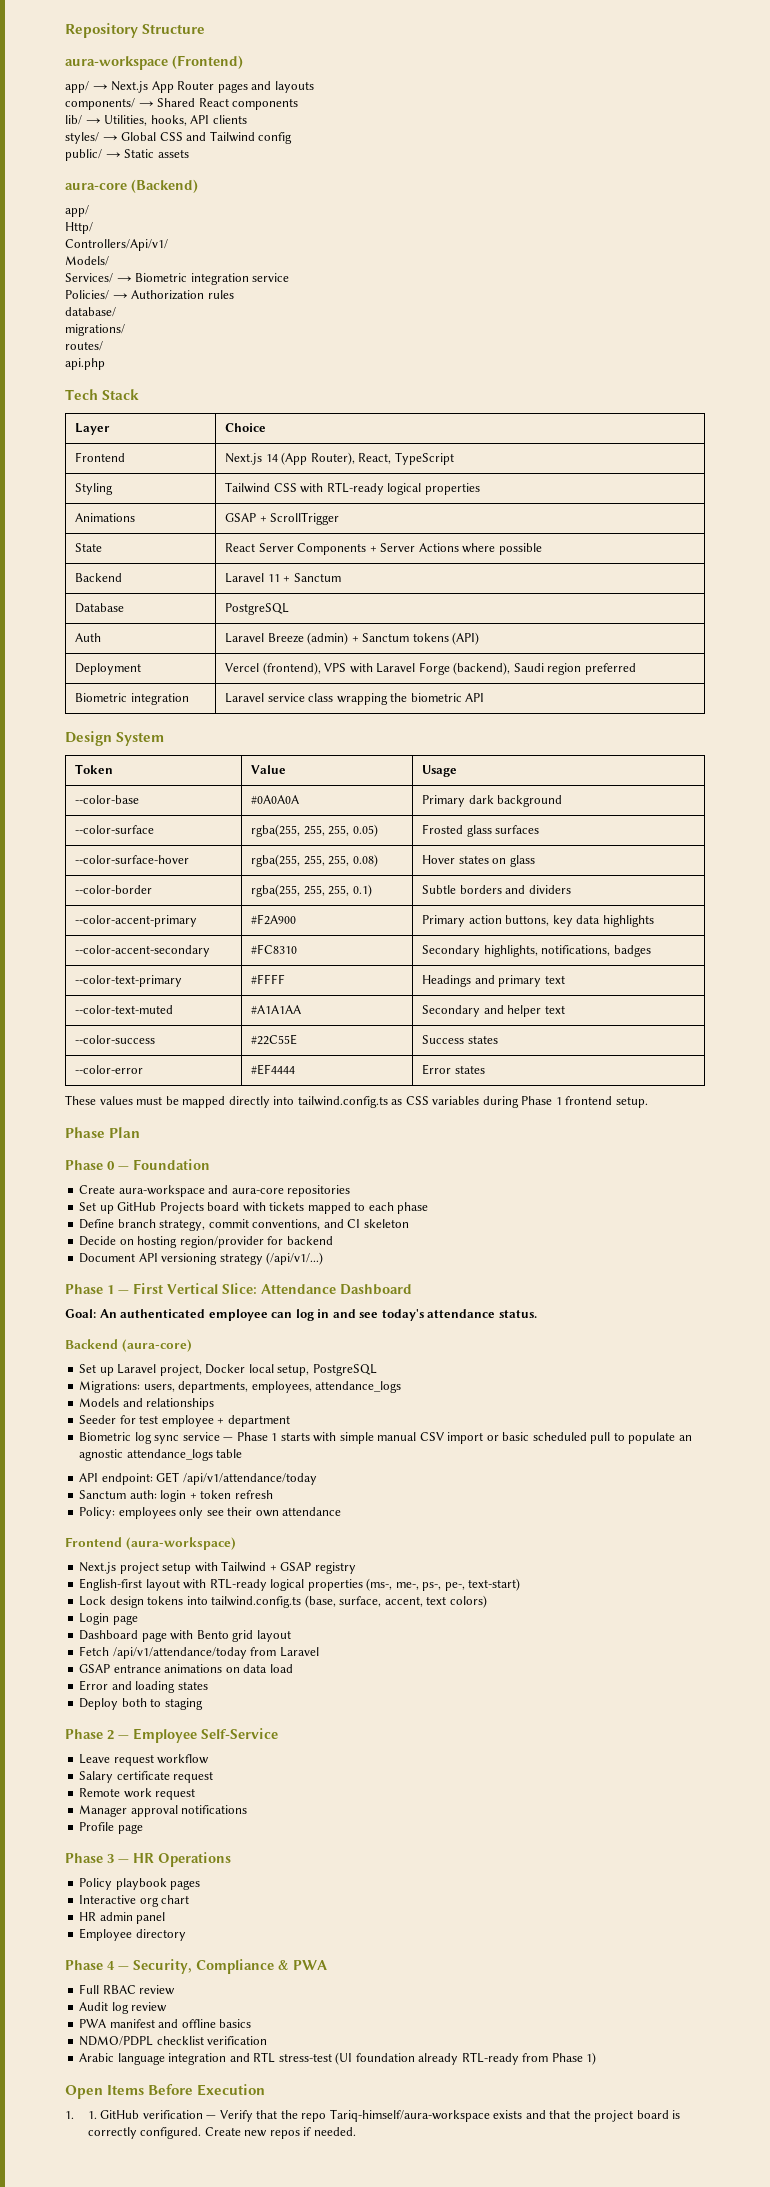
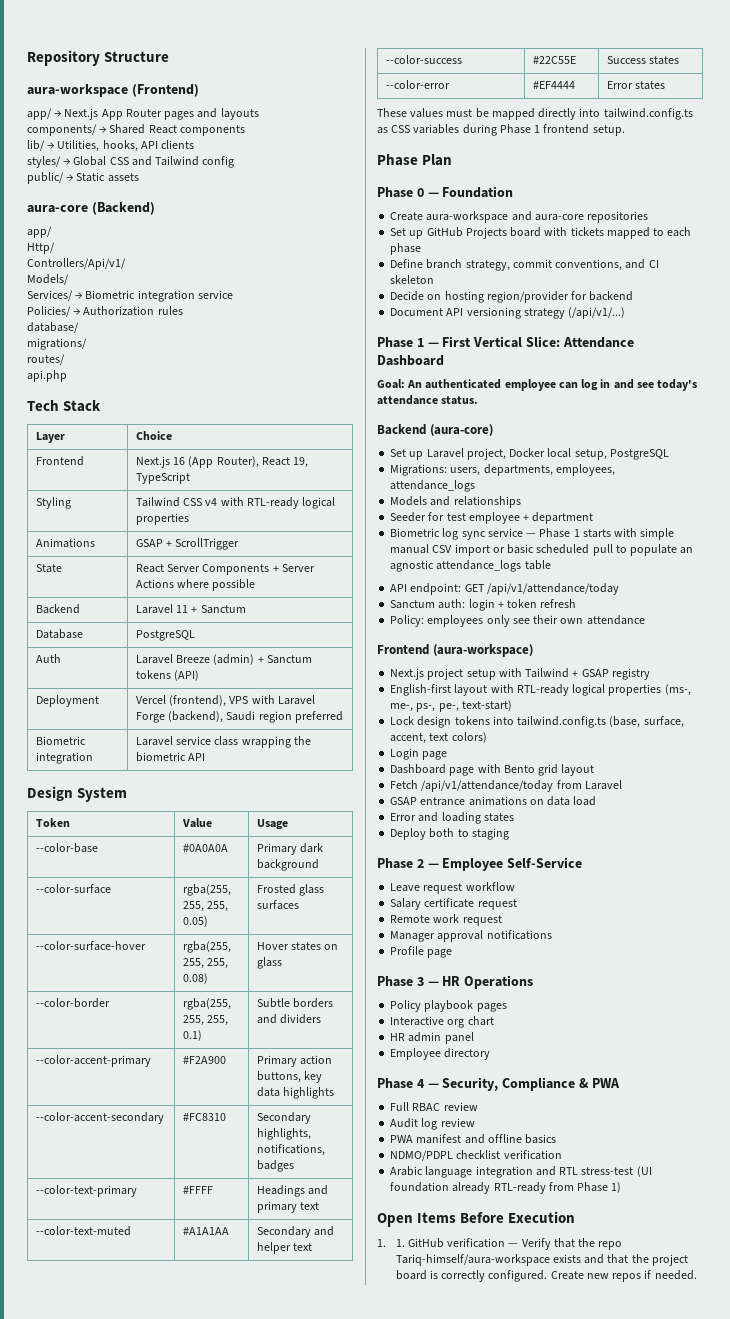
- Frontend | Next.js 14 (App Router), React, TypeScript
+ Frontend | Next.js 16 (App Router), React 19, TypeScript
- Styling | Tailwind CSS with RTL-ready logical properties
+ Styling | Tailwind CSS v4 with RTL-ready logical properties

